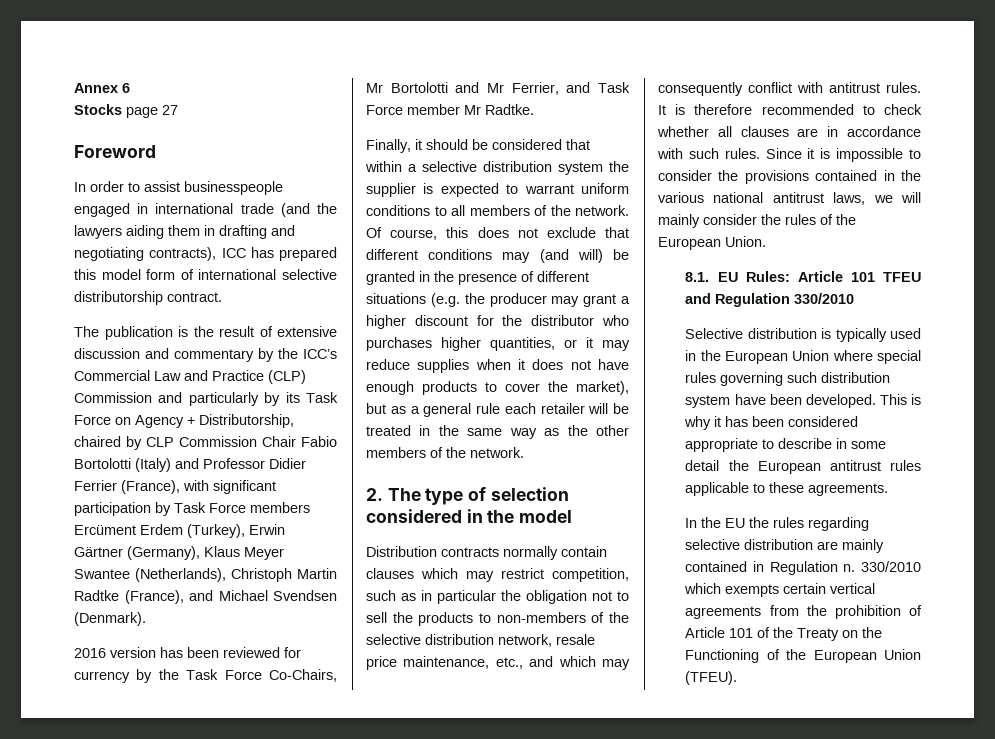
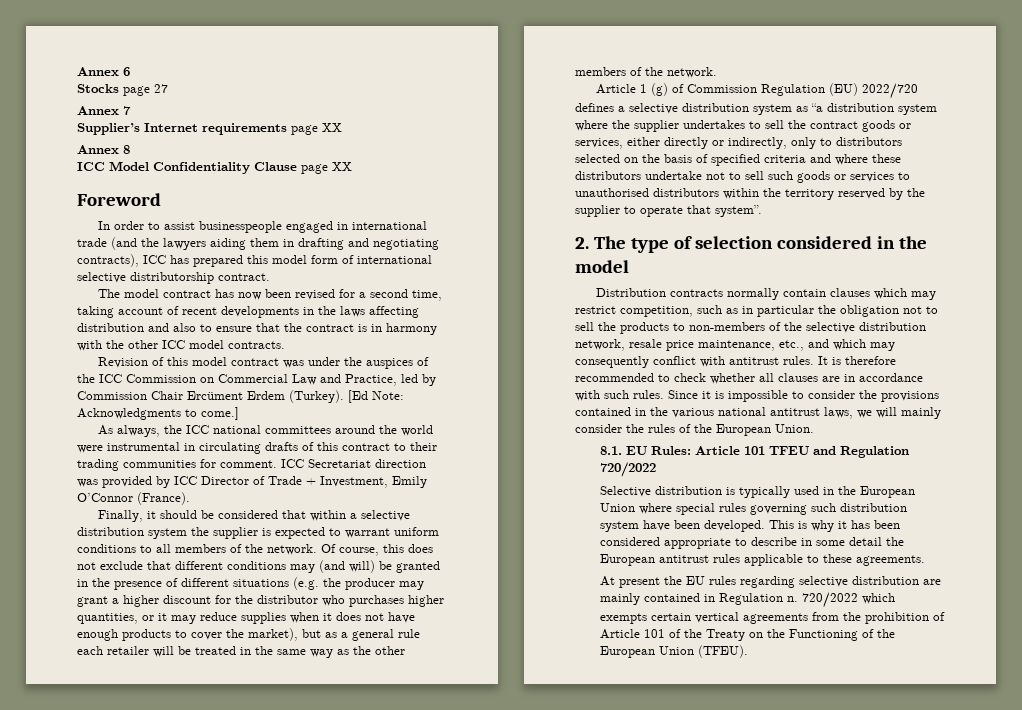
+ Annex 7
+ Supplier’s Internet requirements page XX
+ Annex 8
+ ICC Model Confidentiality Clause page XX
- The publication is the result of extensive discussion and commentary by the ICC’s Commercial Law and Practice (CLP) Commission and particularly by its Task Force on Agency + Distributorship, chaired by CLP Commission Chair Fabio Bortolotti (Italy) and Professor Didier Ferrier (France), with significant participation by Task Force members Ercüment Erdem (Turkey), Erwin Gärtner (Germany), Klaus Meyer Swantee (Netherlands), Christoph Martin Radtke (France), and Michael Svendsen (Denmark).
- 2016 version has been reviewed for currency by the Task Force Co-Chairs, Mr Bortolotti and Mr Ferrier, and Task Force member Mr Radtke.
+ The model contract has now been revised for a second time, taking account of recent developments in the laws affecting distribution and also to ensure that the contract is in harmony with the other ICC model contracts.
+ Revision of this model contract was under the auspices of the ICC Commission on Commercial Law and Practice, led by Commission Chair Ercüment Erdem (Turkey). [Ed Note: Acknowledgments to come.]
+ As always, the ICC national committees around the world were instrumental in circulating drafts of this contract to their trading communities for comment. ICC Secretariat direction was provided by ICC Director of Trade + Investment, Emily O’Connor (France).
+ Article 1 (g) of Commission Regulation (EU) 2022/720 defines a selective distribution system as “a distribution system where the supplier undertakes to sell the contract goods or services, either directly or indirectly, only to distributors selected on the basis of specified criteria and where these distributors undertake not to sell such goods or services to unauthorised distributors within the territory reserved by the supplier to operate that system”.
- 8.1. EU Rules: Article 101 TFEU and Regulation 330/2010
+ 8.1. EU Rules: Article 101 TFEU and Regulation 720/2022
- In the EU the rules regarding selective distribution are mainly contained in Regulation n.
+ At present the EU rules regarding selective distribution are mainly contained in Regulation n.
- 330/2010 which exempts certain vertical agreements from the prohibition of Article 101 of the Treaty on the Functioning of the European Union (TFEU).
+ 720/2022 which exempts certain vertical agreements from the prohibition of Article 101 of the Treaty on the Functioning of the European Union (TFEU).

